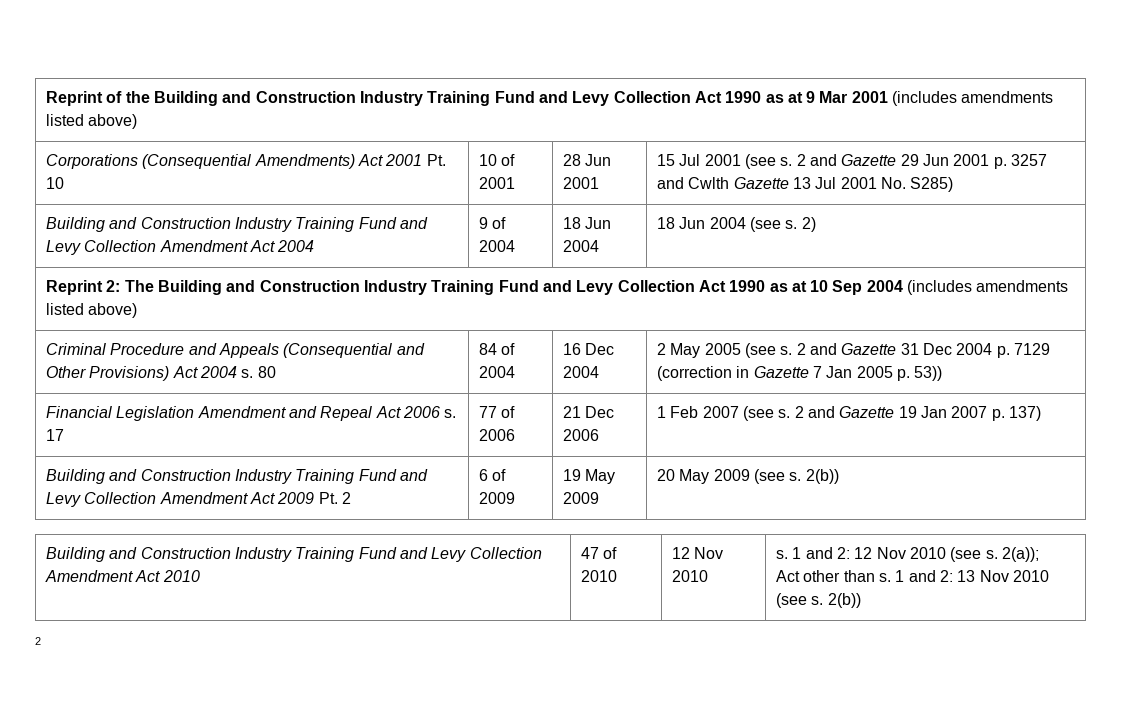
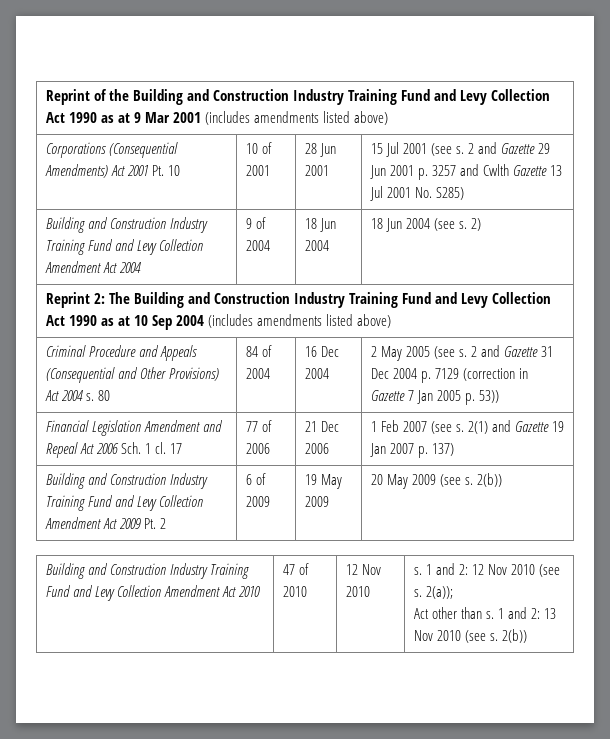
- Financial Legislation Amendment and Repeal Act 2006 s. 17 | 77 of 2006 | 21 Dec 2006 | 1 Feb 2007 (see s. 2 and Gazette 19 Jan 2007 p. 137)
+ Financial Legislation Amendment and Repeal Act 2006 Sch. 1 cl. 17 | 77 of 2006 | 21 Dec 2006 | 1 Feb 2007 (see s. 2(1) and Gazette 19 Jan 2007 p. 137)
  1 and 2: 13 Nov 2010 (see s. 2(b))
- 2

